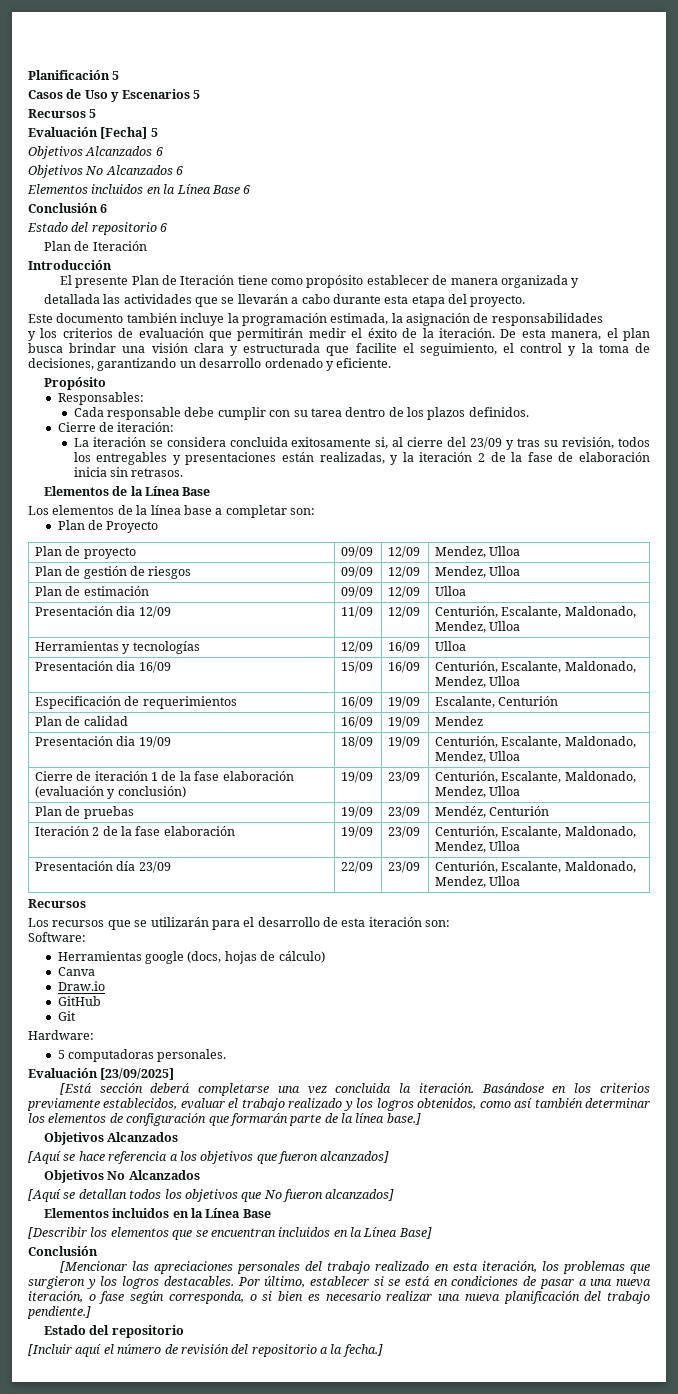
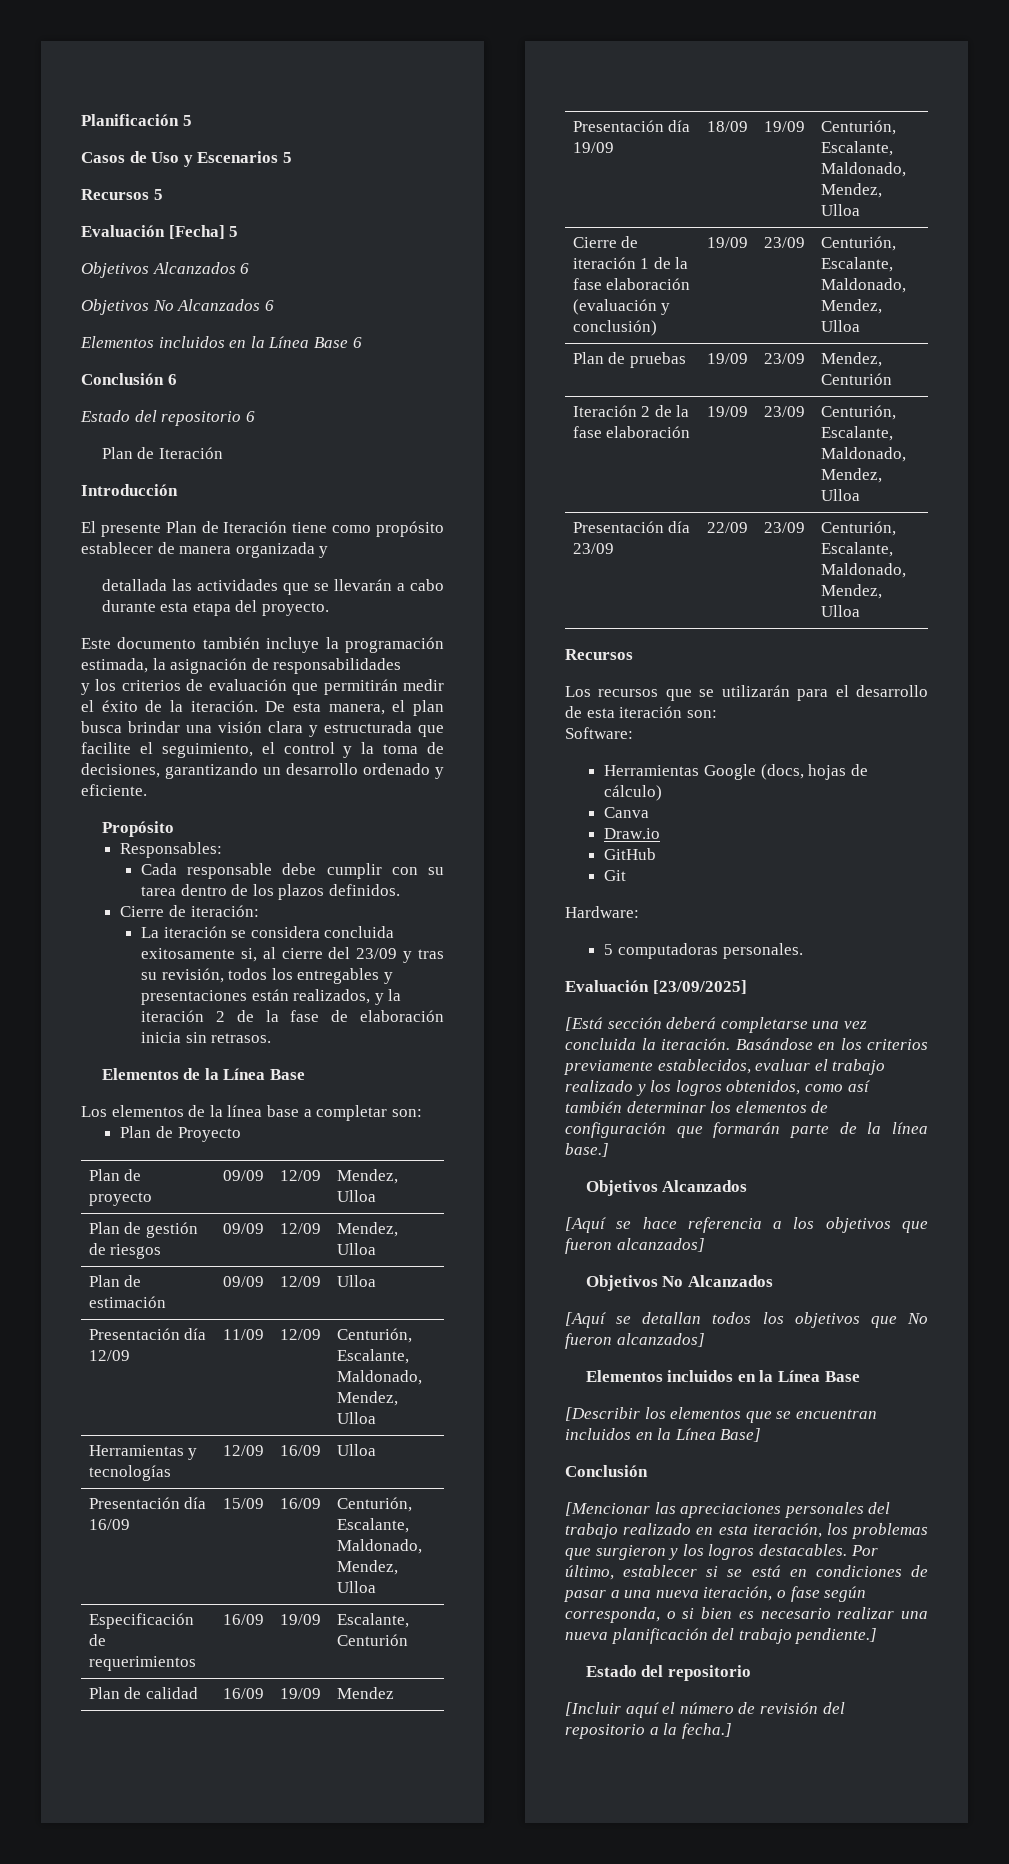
- La iteración se considera concluida exitosamente si, al cierre del 23/09 y tras su revisión, todos los entregables y presentaciones están realizadas, y la iteración 2 de la fase de elaboración inicia sin retrasos.
+ La iteración se considera concluida exitosamente si, al cierre del 23/09 y tras su revisión, todos los entregables y presentaciones están realizados, y la iteración 2 de la fase de elaboración inicia sin retrasos.
- Presentación dia 12/09 | 11/09 | 12/09 | Centurión, Escalante, Maldonado, Mendez, Ulloa
+ Presentación día 12/09 | 11/09 | 12/09 | Centurión, Escalante, Maldonado, Mendez, Ulloa
- Presentación dia 16/09 | 15/09 | 16/09 | Centurión, Escalante, Maldonado, Mendez, Ulloa
+ Presentación día 16/09 | 15/09 | 16/09 | Centurión, Escalante, Maldonado, Mendez, Ulloa
- Presentación dia 19/09 | 18/09 | 19/09 | Centurión, Escalante, Maldonado, Mendez, Ulloa
+ Presentación día 19/09 | 18/09 | 19/09 | Centurión, Escalante, Maldonado, Mendez, Ulloa
- Plan de pruebas | 19/09 | 23/09 | Mendéz, Centurión
+ Plan de pruebas | 19/09 | 23/09 | Mendez, Centurión
- Herramientas google (docs, hojas de cálculo)
+ Herramientas Google (docs, hojas de cálculo)

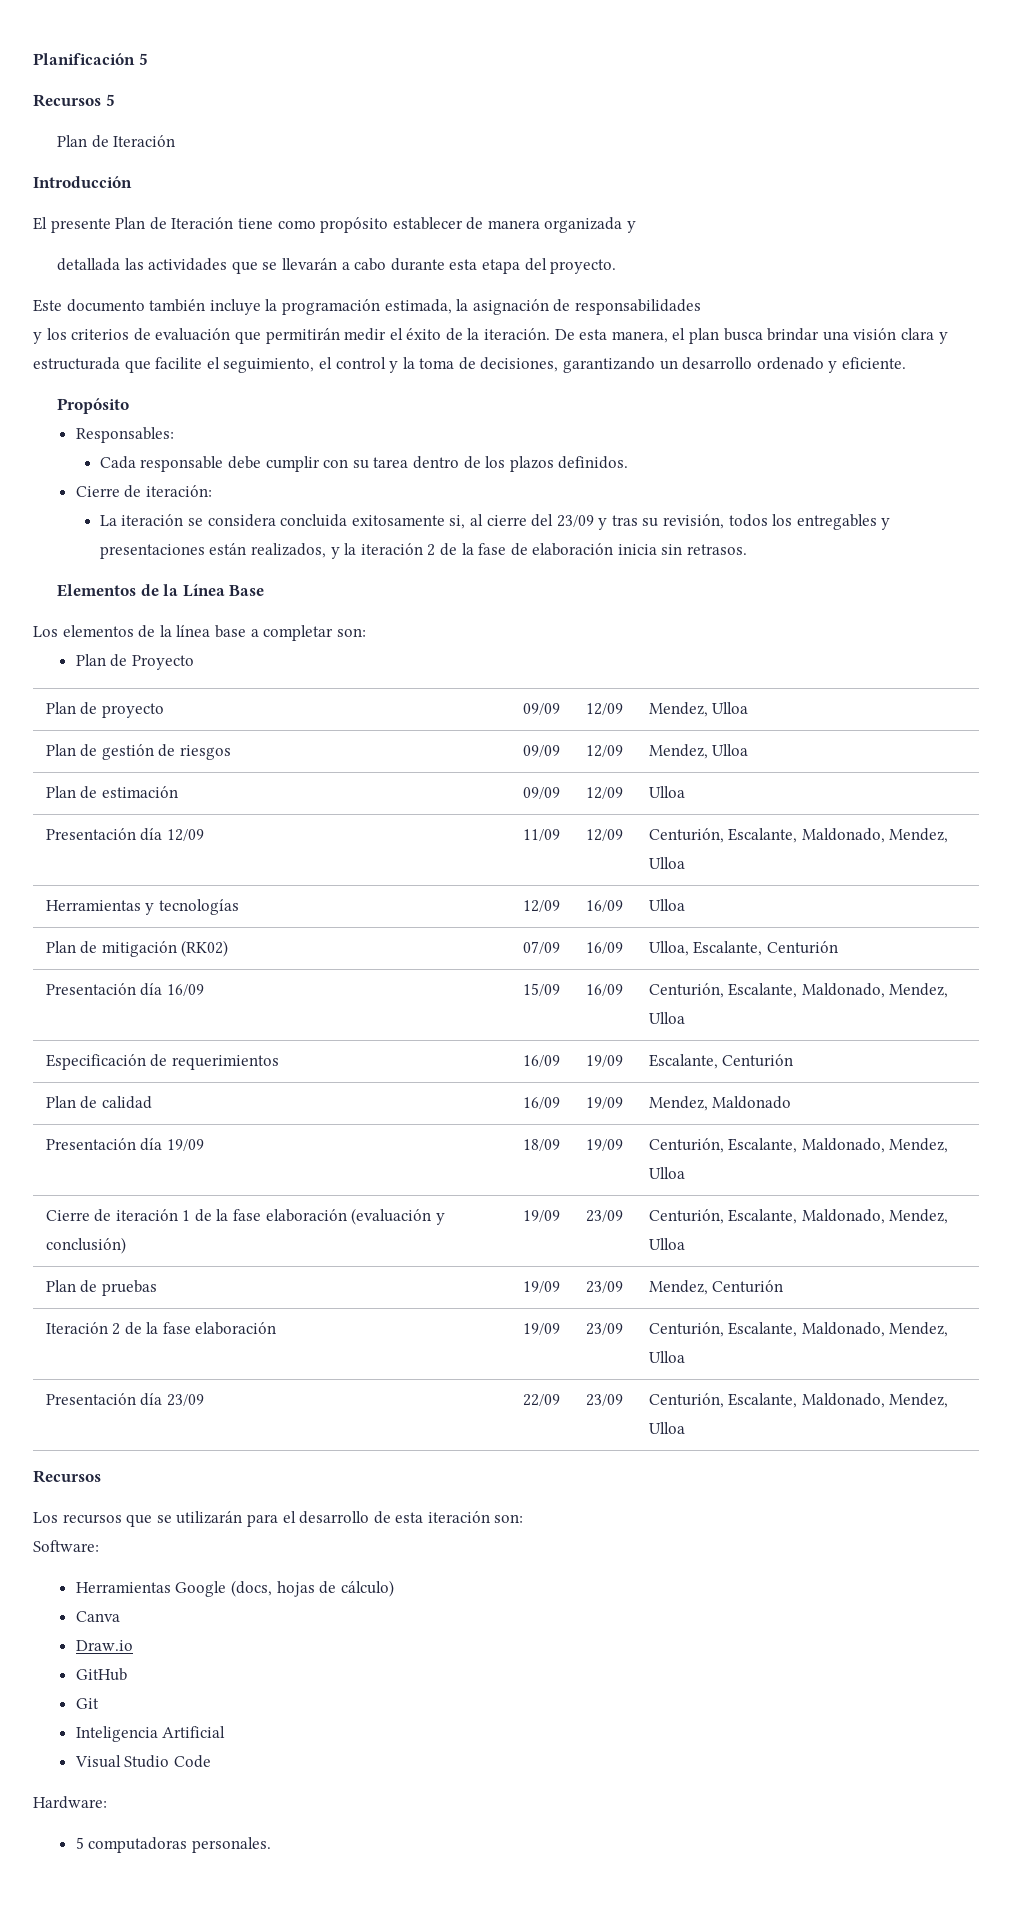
- Casos de Uso y Escenarios 5
  Recursos 5
- Evaluación [Fecha] 5
- Objetivos Alcanzados 6
- Objetivos No Alcanzados 6
- Elementos incluidos en la Línea Base 6
- Conclusión 6
- Estado del repositorio 6
+ Plan de mitigación (RK02) | 07/09 | 16/09 | Ulloa, Escalante, Centurión
- Plan de calidad | 16/09 | 19/09 | Mendez
+ Plan de calidad | 16/09 | 19/09 | Mendez, Maldonado
+ Inteligencia Artificial
+ Visual Studio Code
- Evaluación [23/09/2025]
- [Está sección deberá completarse una vez concluida la iteración. Basándose en los criterios previamente establecidos, evaluar el trabajo realizado y los logros obtenidos, como así también determinar los elementos de configuración que formarán parte de la línea base.]
- Objetivos Alcanzados
- [Aquí se hace referencia a los objetivos que fueron alcanzados]
- Objetivos No Alcanzados
- [Aquí se detallan todos los objetivos que No fueron alcanzados]
- Elementos incluidos en la Línea Base
- [Describir los elementos que se encuentran incluidos en la Línea Base]
- Conclusión
- [Mencionar las apreciaciones personales del trabajo realizado en esta iteración, los problemas que surgieron y los logros destacables. Por último, establecer si se está en condiciones de pasar a una nueva iteración, o fase según corresponda, o si bien es necesario realizar una nueva planificación del trabajo pendiente.]
- Estado del repositorio
- [Incluir aquí el número de revisión del repositorio a la fecha.]

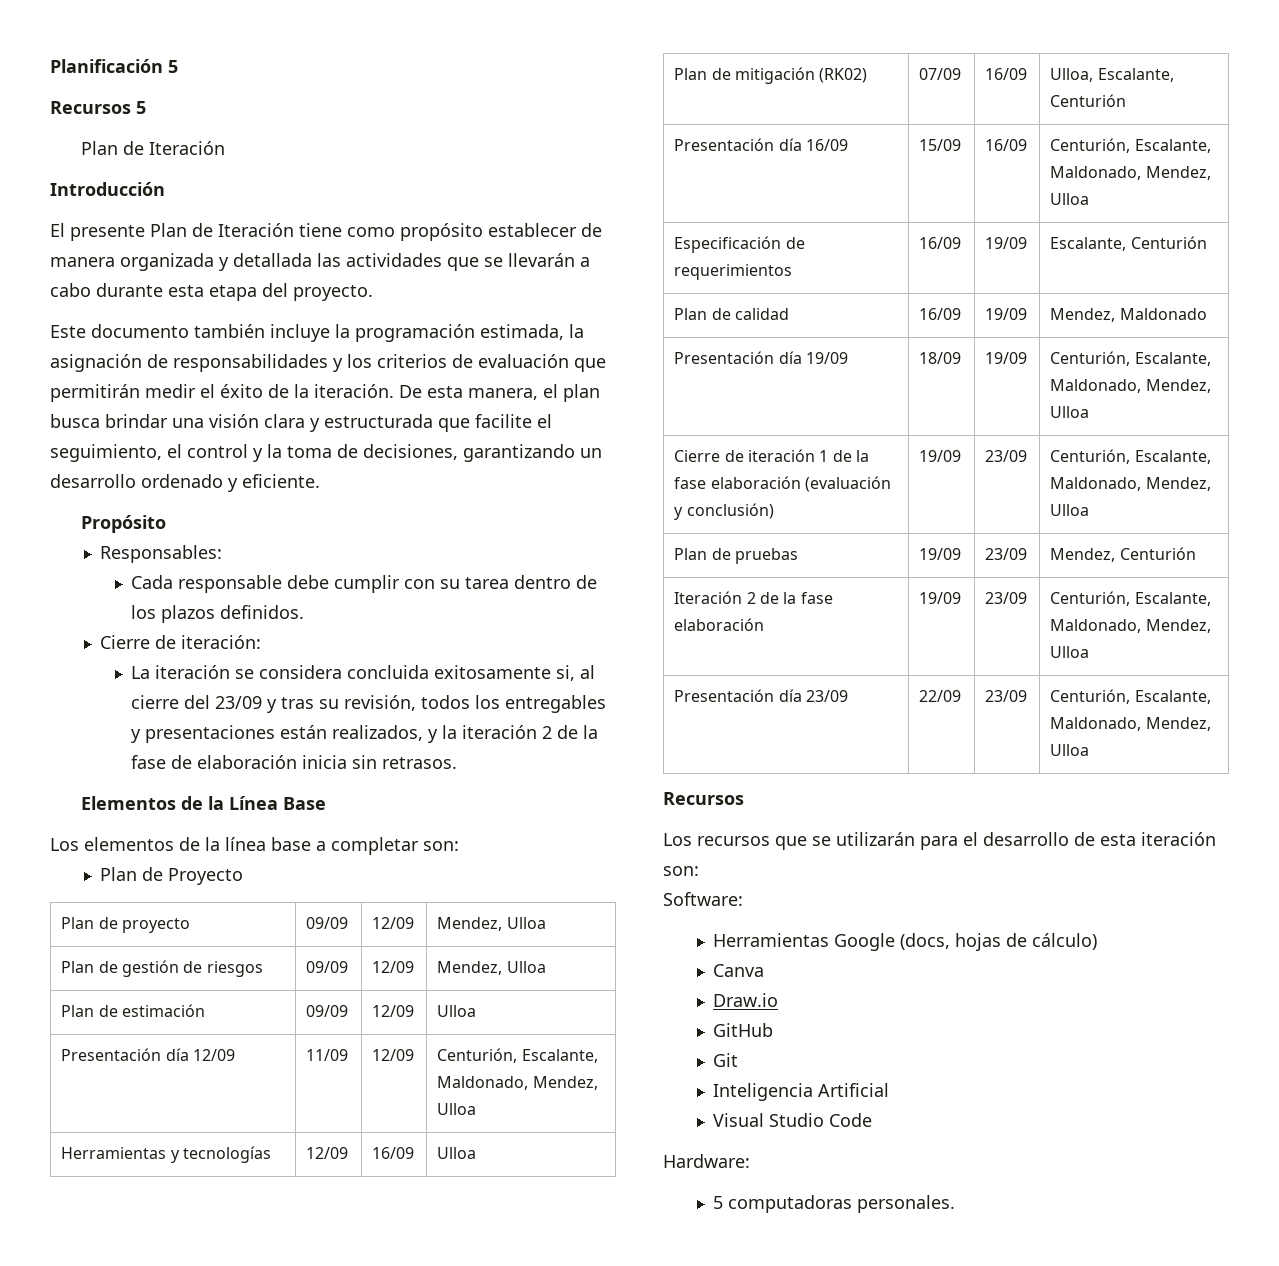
- El presente Plan de Iteración tiene como propósito establecer de manera organizada y
- detallada las actividades que se llevarán a cabo durante esta etapa del proyecto.
+ El presente Plan de Iteración tiene como propósito establecer de manera organizada y detallada las actividades que se llevarán a cabo durante esta etapa del proyecto.
- Este documento también incluye la programación estimada, la asignación de responsabilidades
- y los criterios de evaluación que permitirán medir el éxito de la iteración.
+ Este documento también incluye la programación estimada, la asignación de responsabilidades y los criterios de evaluación que permitirán medir el éxito de la iteración.

